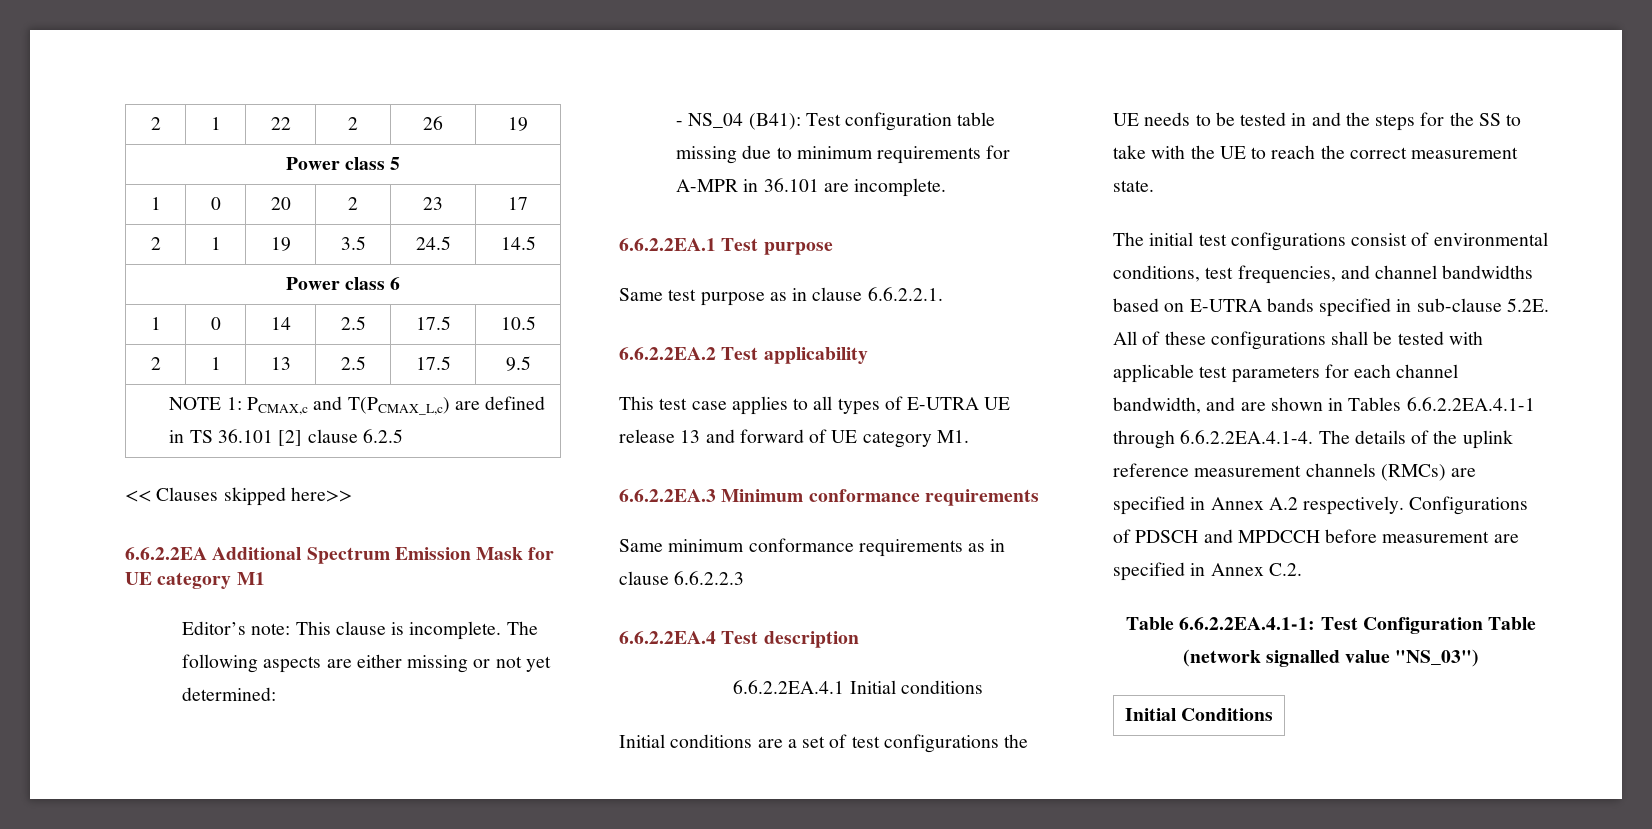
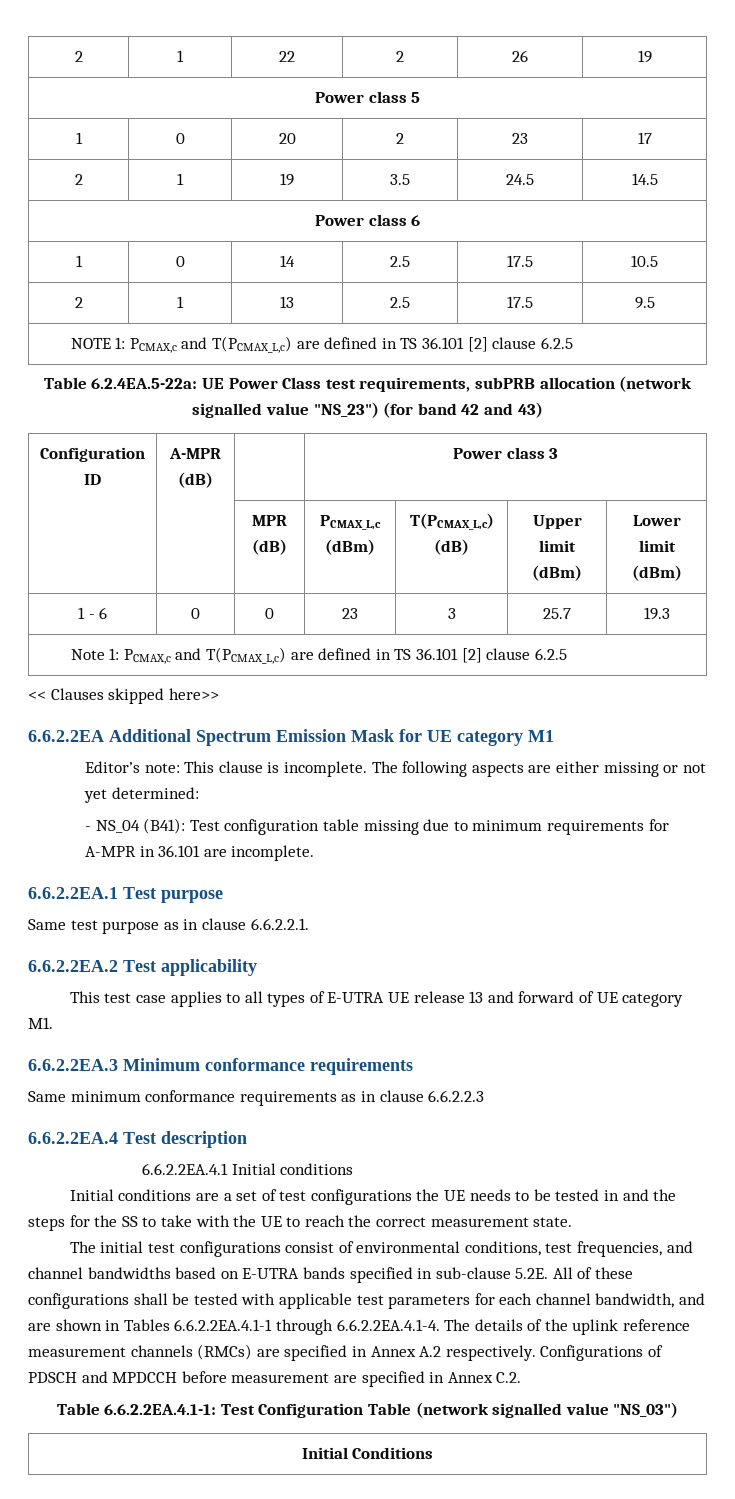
+ Table 6.2.4EA.5-22a: UE Power Class test requirements, subPRB allocation (network signalled value "NS_23") (for band 42 and 43)
+ Configuration ID | A-MPR (dB) | | Power class 3
+ | | MPR (dB) | PCMAX_L,c (dBm) | T(PCMAX_L,c) (dB) | Upper limit (dBm) | Lower limit (dBm)
+ 1 - 6 | 0 | 0 | 23 | 3 | 25.7 | 19.3
+ Note 1: PCMAX,c and T(PCMAX_L,c) are defined in TS 36.101 [2] clause 6.2.5

